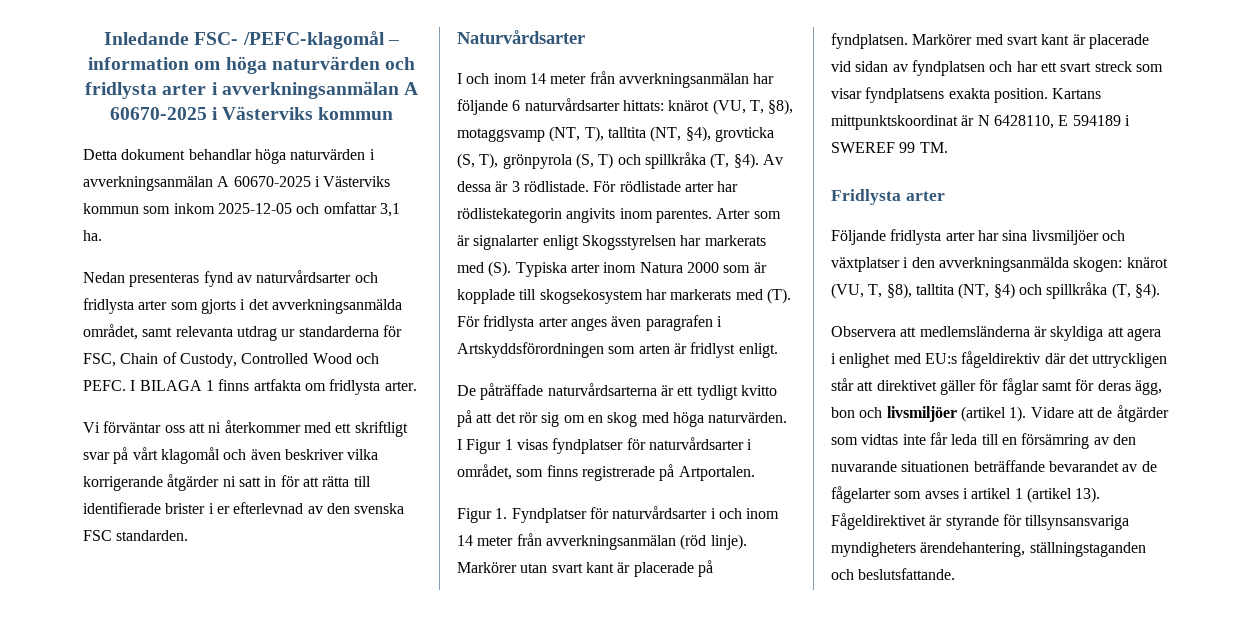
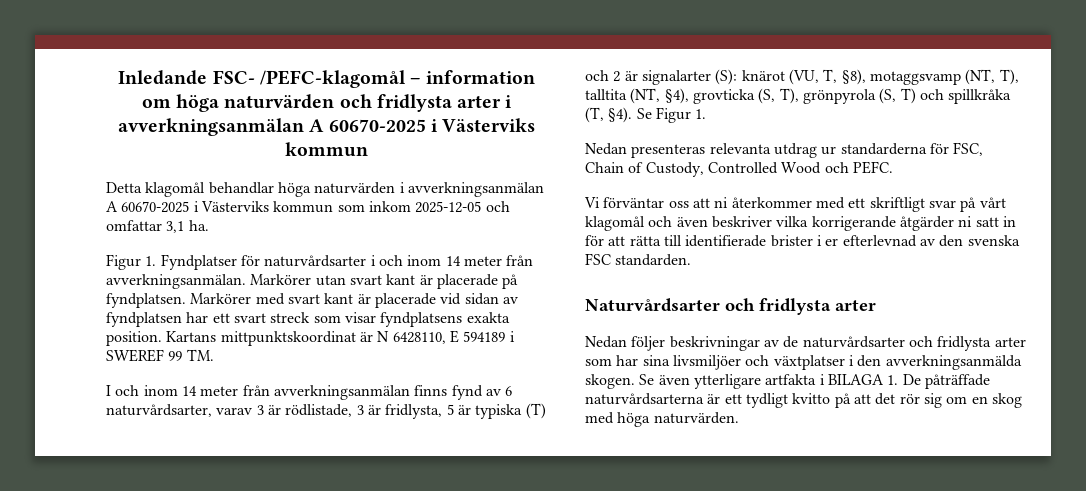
- Detta dokument behandlar höga naturvärden i avverkningsanmälan A 60670-2025 i Västerviks kommun som inkom 2025-12-05 och omfattar 3,1 ha.
+ Detta klagomål behandlar höga naturvärden i avverkningsanmälan A 60670-2025 i Västerviks kommun som inkom 2025-12-05 och omfattar 3,1 ha.
- Nedan presenteras fynd av naturvårdsarter och fridlysta arter som gjorts i det avverkningsanmälda området, samt relevanta utdrag ur standarderna för FSC, Chain of Custody, Controlled Wood och PEFC. I BILAGA 1 finns artfakta om fridlysta arter.
+ Figur 1. Fyndplatser för naturvårdsarter i och inom 14 meter från avverkningsanmälan. Markörer utan svart kant är placerade på fyndplatsen. Markörer med svart kant är placerade vid sidan av fyndplatsen har ett svart streck som visar fyndplatsens exakta position. Kartans mittpunktskoordinat är N 6428110, E 594189 i SWEREF 99 TM.
+ I och inom 14 meter från avverkningsanmälan finns fynd av 6 naturvårdsarter, varav 3 är rödlistade, 3 är fridlysta, 5 är typiska (T) och 2 är signalarter (S): knärot (VU, T, §8), motaggsvamp (NT, T), talltita (NT, §4), grovticka (S, T), grönpyrola (S, T) och spillkråka (T, §4). Se Figur 1.
+ Nedan presenteras relevanta utdrag ur standarderna för FSC, Chain of Custody, Controlled Wood och PEFC.
- Naturvårdsarter
- I och inom 14 meter från avverkningsanmälan har följande 6 naturvårdsarter hittats: knärot (VU, T, §8), motaggsvamp (NT, T), talltita (NT, §4), grovticka (S, T), grönpyrola (S, T) och spillkråka (T, §4). Av dessa är 3 rödlistade. För rödlistade arter har rödlistekategorin angivits inom parentes. Arter som är signalarter enligt Skogsstyrelsen har markerats med (S). Typiska arter inom Natura 2000 som är kopplade till skogsekosystem har markerats med (T). För fridlysta arter anges även paragrafen i Artskyddsförordningen som arten är fridlyst enligt.
- De påträffade naturvårdsarterna är ett tydligt kvitto på att det rör sig om en skog med höga naturvärden. I Figur 1 visas fyndplatser för naturvårdsarter i området, som finns registrerade på Artportalen.
- Figur 1. Fyndplatser för naturvårdsarter i och inom 14 meter från avverkningsanmälan (röd linje). Markörer utan svart kant är placerade på fyndplatsen. Markörer med svart kant är placerade vid sidan av fyndplatsen och har ett svart streck som visar fyndplatsens exakta position. Kartans mittpunktskoordinat är N 6428110, E 594189 i SWEREF 99 TM.
- Fridlysta arter
- Följande fridlysta arter har sina livsmiljöer och växtplatser i den avverkningsanmälda skogen: knärot (VU, T, §8), talltita (NT, §4) och spillkråka (T, §4).
- Observera att medlemsländerna är skyldiga att agera i enlighet med EU:s fågeldirektiv där det uttryckligen står att direktivet gäller för fåglar samt för deras ägg, bon och livsmiljöer (artikel 1). Vidare att de åtgärder som vidtas inte får leda till en försämring av den nuvarande situationen beträffande bevarandet av de fågelarter som avses i artikel 1 (artikel 13). Fågeldirektivet är styrande för tillsynsansvariga myndigheters ärendehantering, ställningstaganden och beslutsfattande.
+ Naturvårdsarter och fridlysta arter
+ Nedan följer beskrivningar av de naturvårdsarter och fridlysta arter som har sina livsmiljöer och växtplatser i den avverkningsanmälda skogen. Se även ytterligare artfakta i BILAGA 1. De påträffade naturvårdsarterna är ett tydligt kvitto på att det rör sig om en skog med höga naturvärden.

